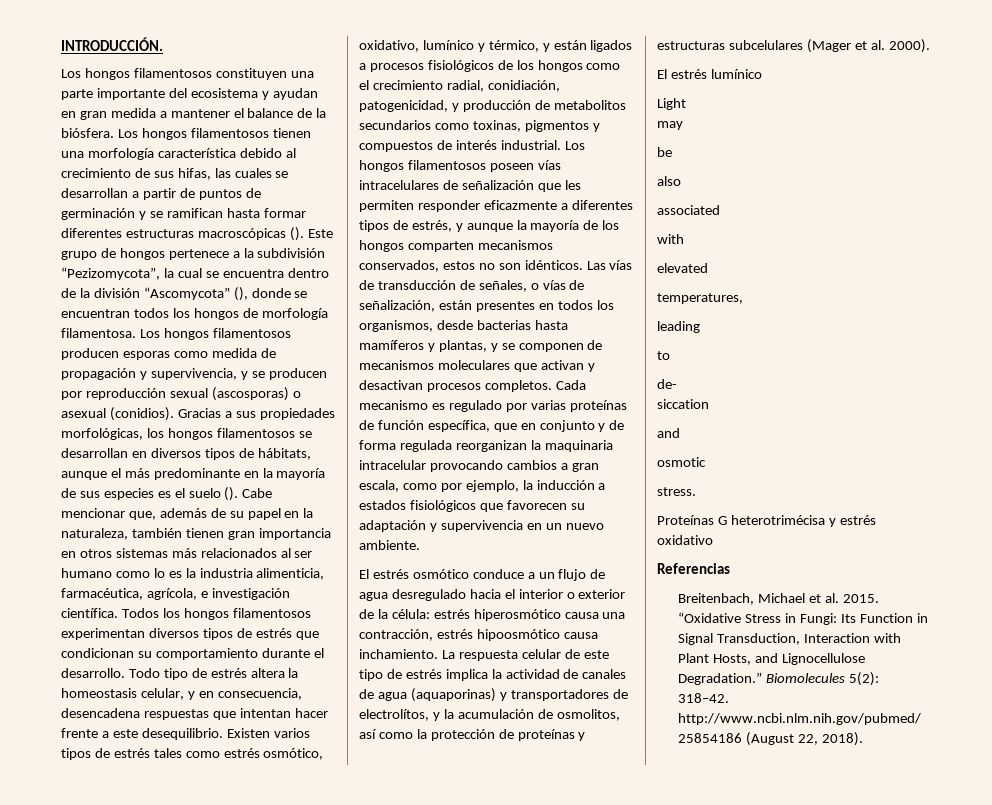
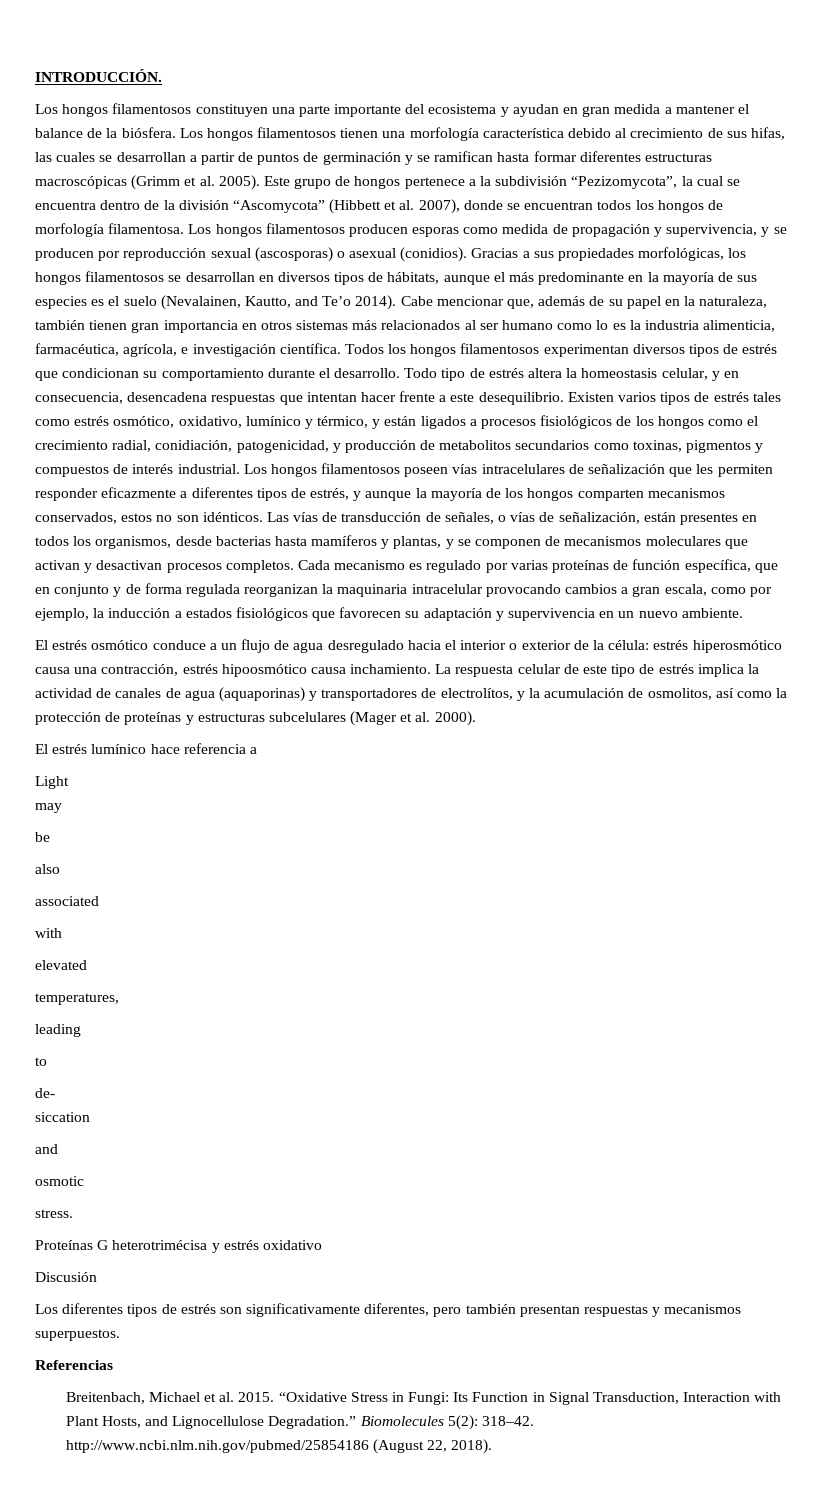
- Los hongos filamentosos tienen una morfología característica debido al crecimiento de sus hifas, las cuales se desarrollan a partir de puntos de germinación y se ramifican hasta formar diferentes estructuras macroscópicas ().
+ Los hongos filamentosos tienen una morfología característica debido al crecimiento de sus hifas, las cuales se desarrollan a partir de puntos de germinación y se ramifican hasta formar diferentes estructuras macroscópicas (Grimm et al. 2005).
- Este grupo de hongos pertenece a la subdivisión “Pezizomycota”, la cual se encuentra dentro de la división “Ascomycota” (), donde se encuentran todos los hongos de morfología filamentosa.
+ Este grupo de hongos pertenece a la subdivisión “Pezizomycota”, la cual se encuentra dentro de la división “Ascomycota” (Hibbett et al. 2007), donde se encuentran todos los hongos de morfología filamentosa.
- Gracias a sus propiedades morfológicas, los hongos filamentosos se desarrollan en diversos tipos de hábitats, aunque el más predominante en la mayoría de sus especies es el suelo ().
+ Gracias a sus propiedades morfológicas, los hongos filamentosos se desarrollan en diversos tipos de hábitats, aunque el más predominante en la mayoría de sus especies es el suelo (Nevalainen, Kautto, and Te’o 2014).
- El estrés lumínico
+ El estrés lumínico hace referencia a
+ Discusión
+ Los diferentes tipos de estrés son significativamente diferentes, pero también presentan respuestas y mecanismos superpuestos.

